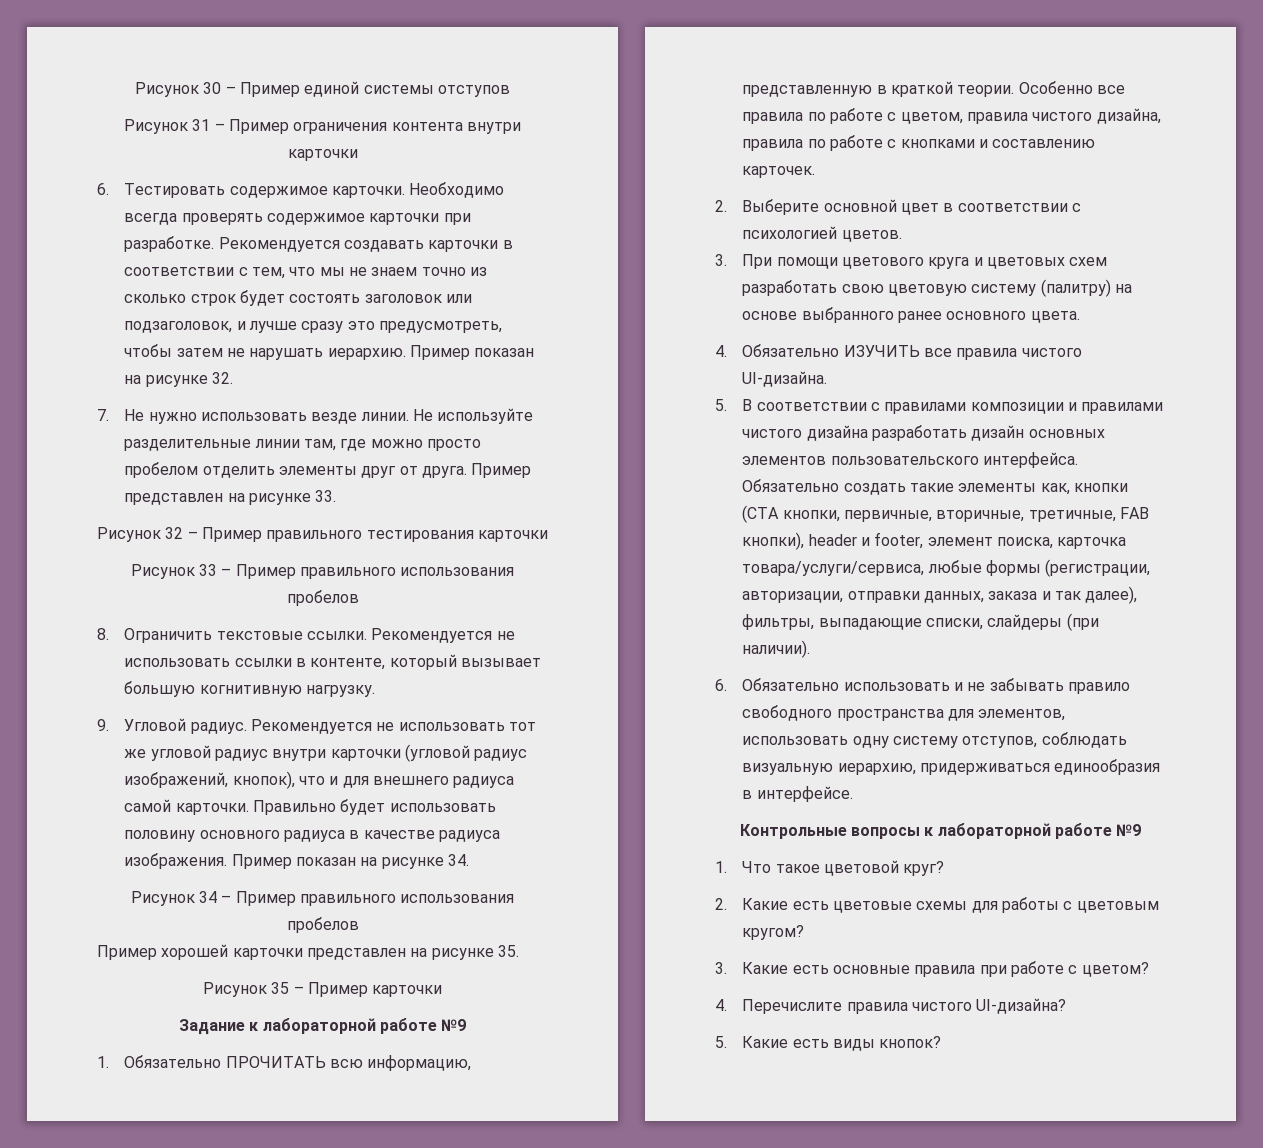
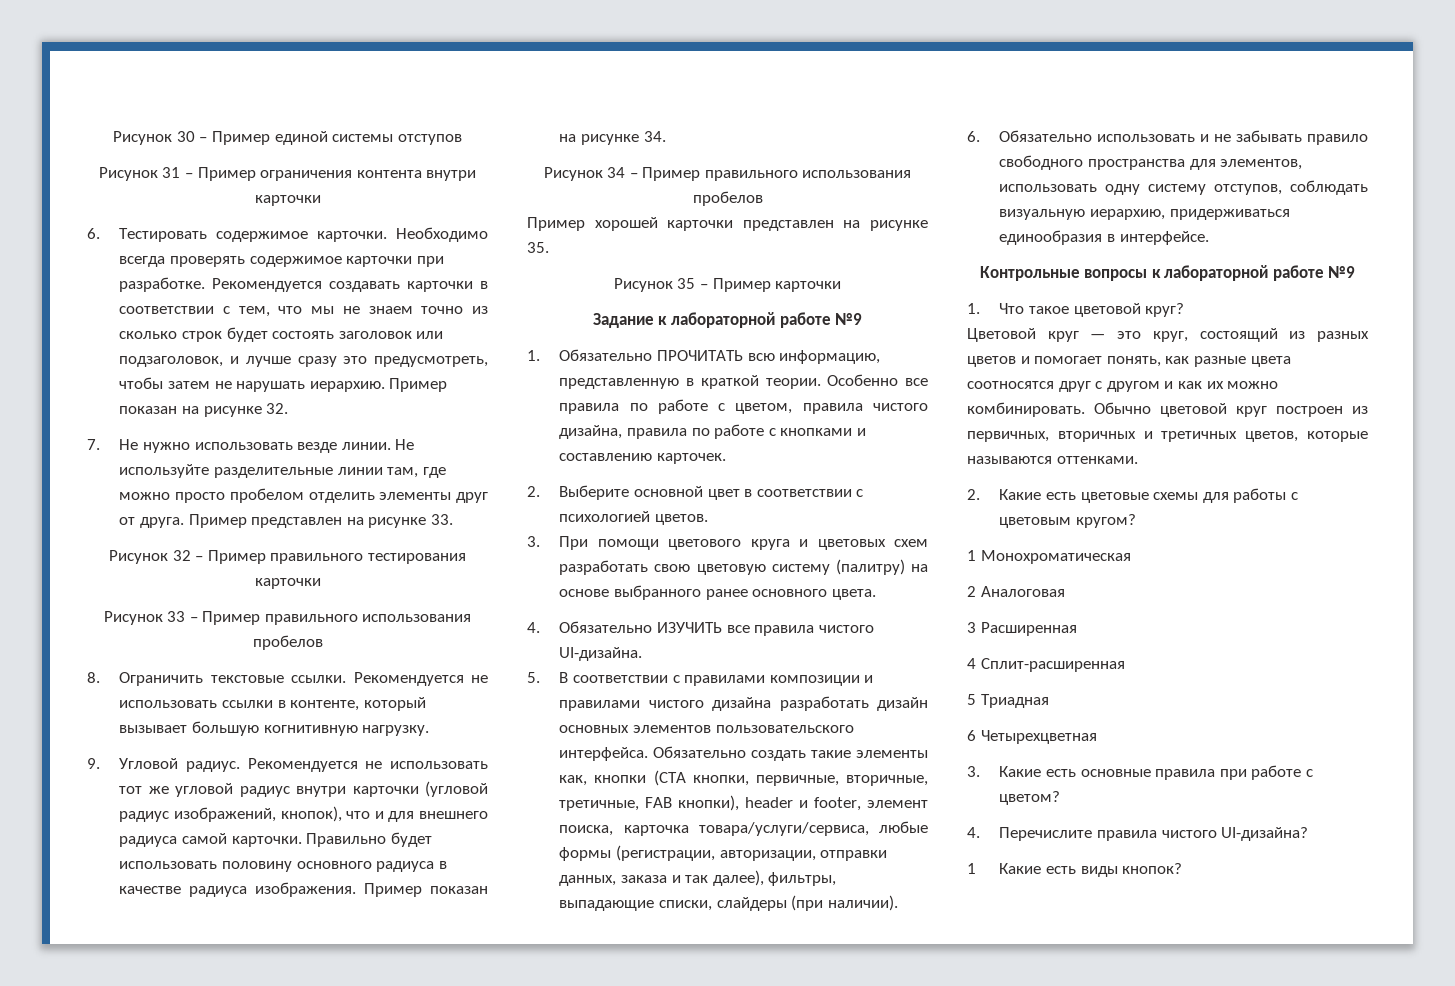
+ Цветовой круг — это круг, состоящий из разных цветов и помогает понять, как разные цвета соотносятся друг с другом и как их можно комбинировать. Обычно цветовой круг построен из первичных, вторичных и третичных цветов, которые называются оттенками.
+ 1 Монохроматическая
+ 2 Аналоговая
+ 3 Расширенная
+ 4 Сплит-расширенная
+ 5 Триадная
+ 6 Четырехцветная
- 5. Какие есть виды кнопок?
+ 1 Какие есть виды кнопок?

